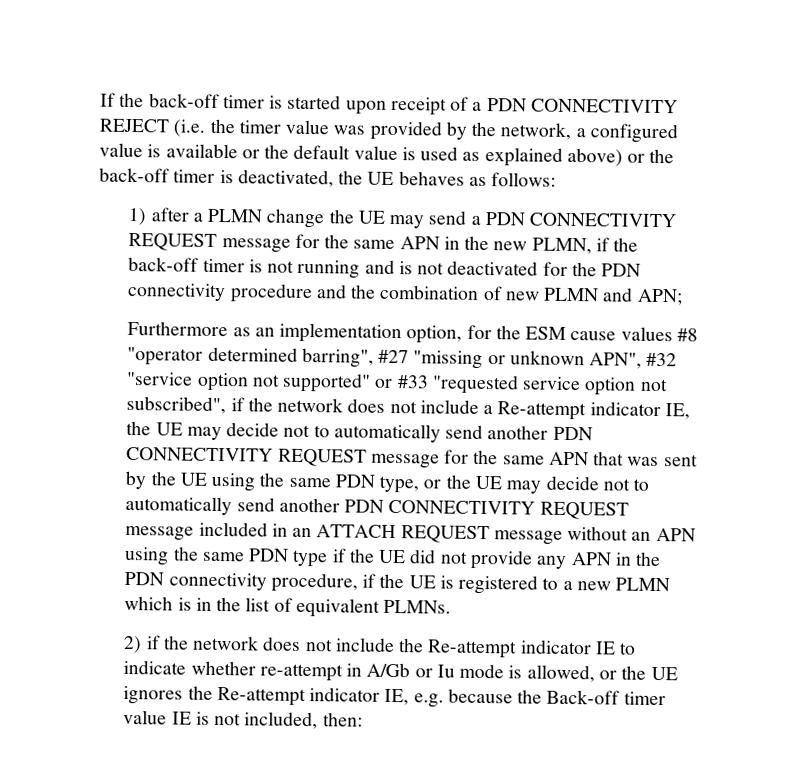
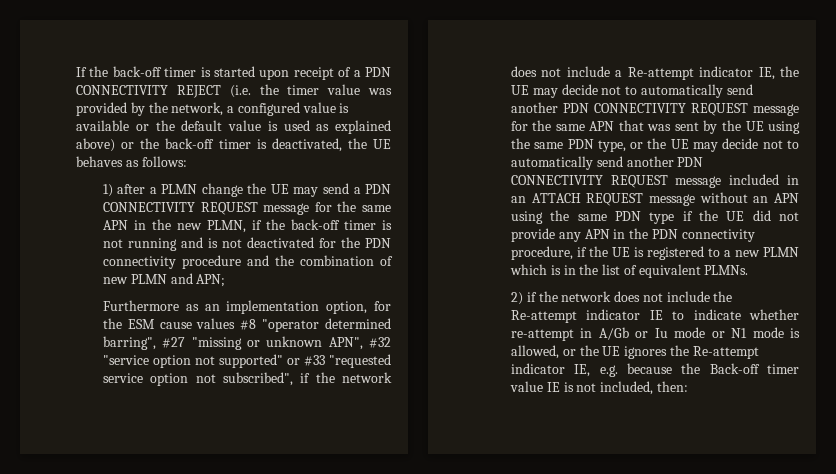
- 2) if the network does not include the Re-attempt indicator IE to indicate whether re-attempt in A/Gb or Iu mode is allowed, or the UE ignores the Re-attempt indicator IE, e.g. because the Back-off timer value IE is not included, then:
+ 2) if the network does not include the Re-attempt indicator IE to indicate whether re-attempt in A/Gb or Iu mode or N1 mode is allowed, or the UE ignores the Re-attempt indicator IE, e.g. because the Back-off timer value IE is not included, then:

